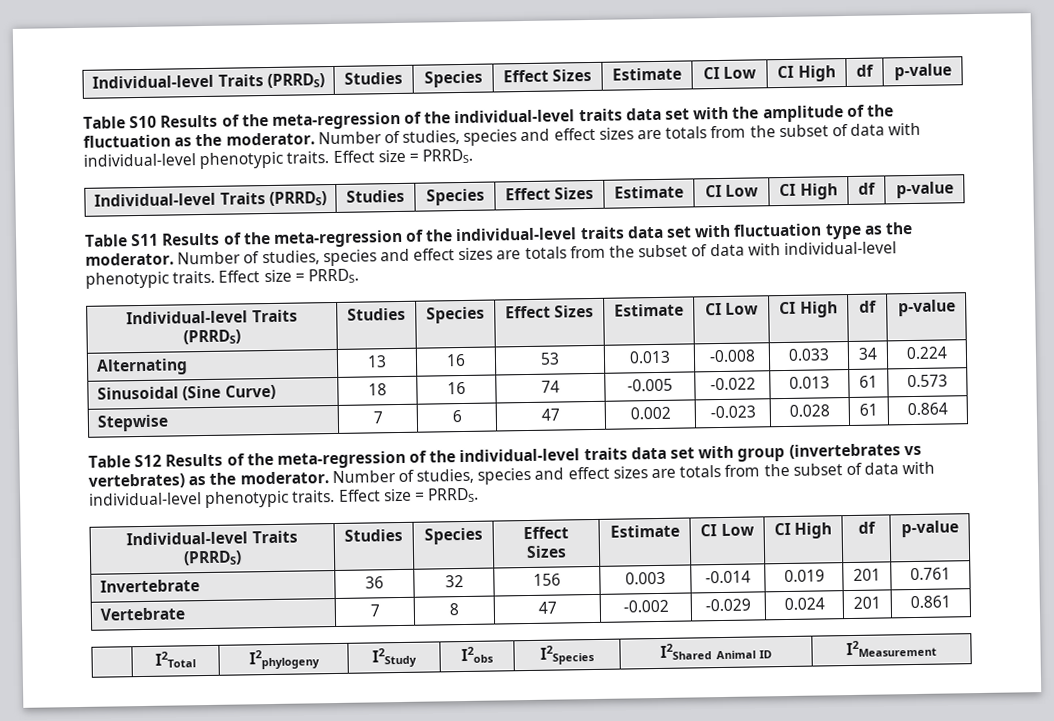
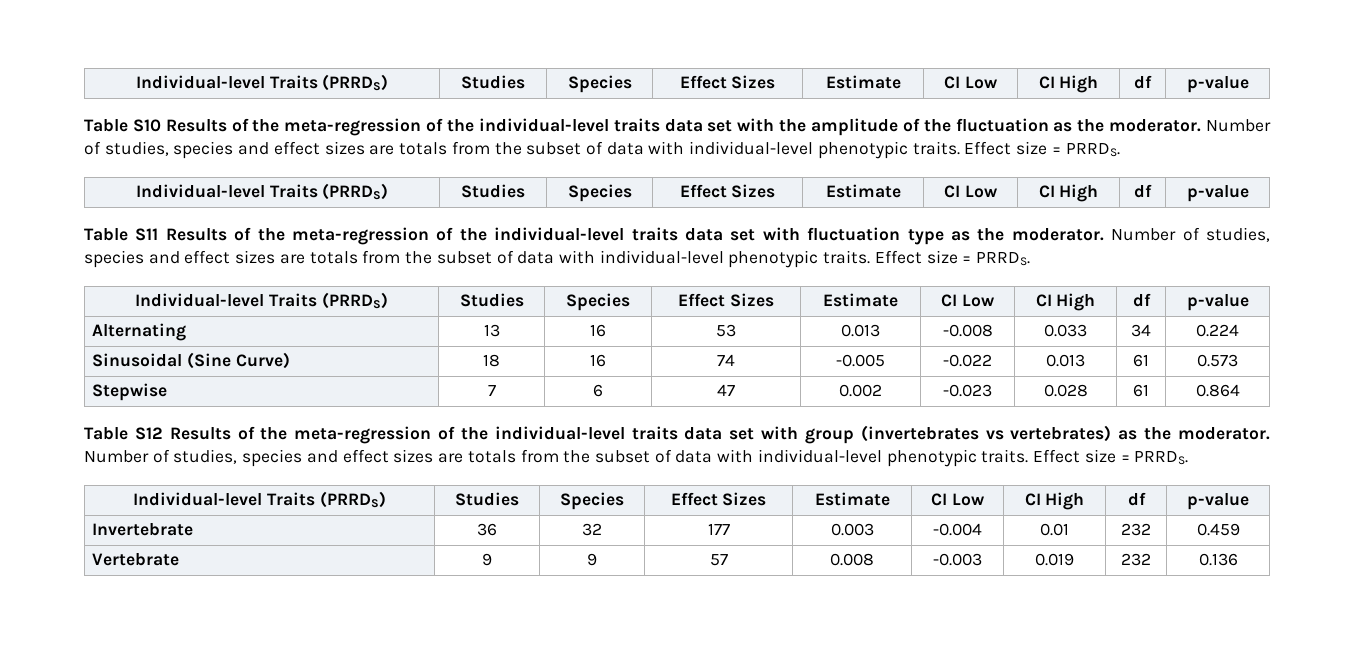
- Invertebrate | 36 | 32 | 156 | 0.003 | -0.014 | 0.019 | 201 | 0.761
- Vertebrate | 7 | 8 | 47 | -0.002 | -0.029 | 0.024 | 201 | 0.861
- | I2Total | I2phylogeny | I2Study | I2obs | I2Species | I2Shared Animal ID | I2Measurement
+ Invertebrate | 36 | 32 | 177 | 0.003 | -0.004 | 0.01 | 232 | 0.459
+ Vertebrate | 9 | 9 | 57 | 0.008 | -0.003 | 0.019 | 232 | 0.136

